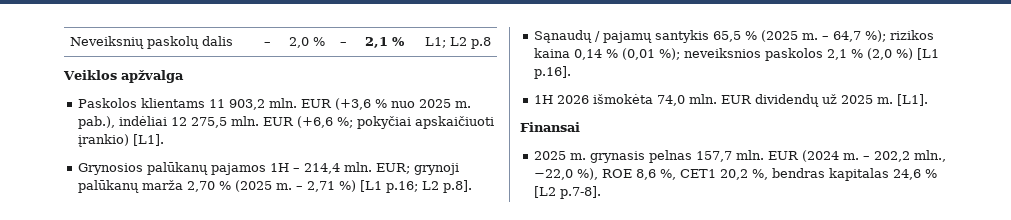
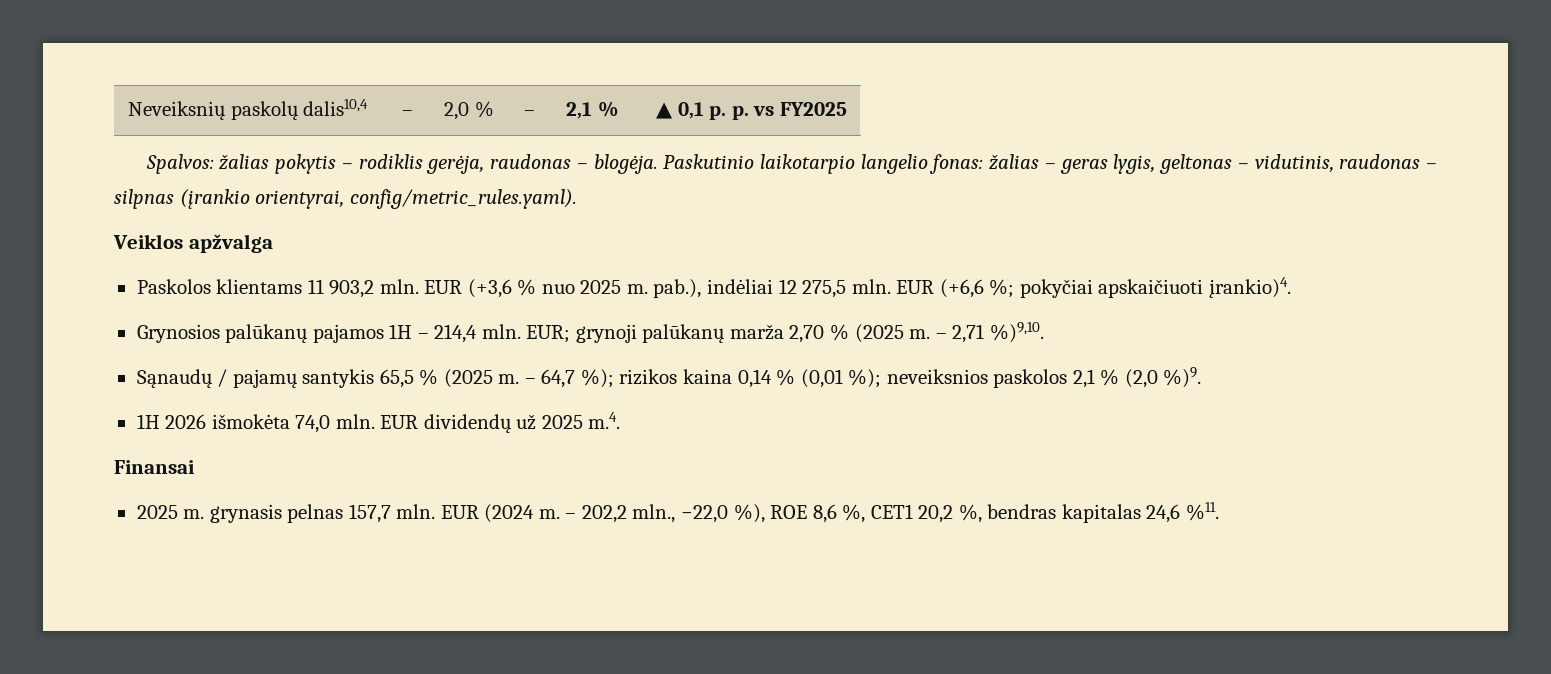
- Neveiksnių paskolų dalis | – | 2,0 % | – | 2,1 % | L1; L2 p.8
+ Neveiksnių paskolų dalis10,4 | – | 2,0 % | – | 2,1 % | ▲ 0,1 p. p. vs FY2025
+ Spalvos: žalias pokytis – rodiklis gerėja, raudonas – blogėja. Paskutinio laikotarpio langelio fonas: žalias – geras lygis, geltonas – vidutinis, raudonas – silpnas (įrankio orientyrai, config/metric_rules.yaml).
- EUR (+6,6 %; pokyčiai apskaičiuoti įrankio) [L1].
+ EUR (+6,6 %; pokyčiai apskaičiuoti įrankio)4.
- – 2,71 %) [L1 p.16; L2 p.8].
+ – 2,71 %)9,10.
- – 64,7 %); rizikos kaina 0,14 % (0,01 %); neveiksnios paskolos 2,1 % (2,0 %) [L1 p.16].
+ – 64,7 %); rizikos kaina 0,14 % (0,01 %); neveiksnios paskolos 2,1 % (2,0 %)9.
- EUR dividendų už 2025 m. [L1].
+ EUR dividendų už 2025 m.4.
- – 202,2 mln., −22,0 %), ROE 8,6 %, CET1 20,2 %, bendras kapitalas 24,6 % [L2 p.7-8].
+ – 202,2 mln., −22,0 %), ROE 8,6 %, CET1 20,2 %, bendras kapitalas 24,6 %11.

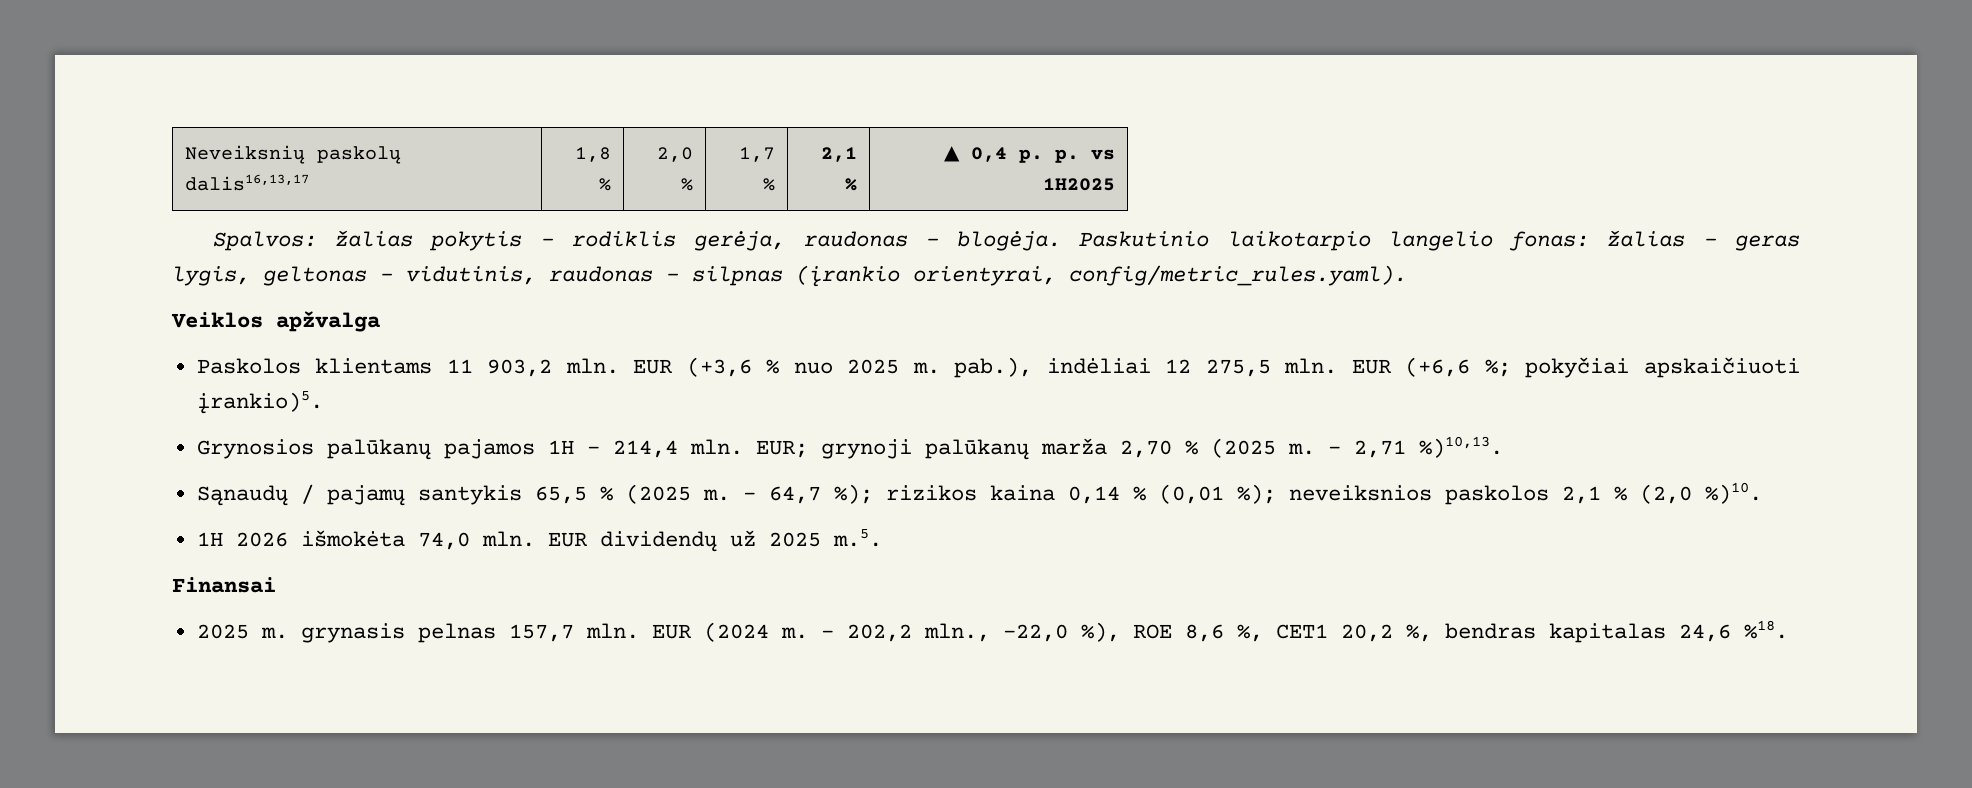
- Neveiksnių paskolų dalis10,4 | – | 2,0 % | – | 2,1 % | ▲ 0,1 p. p. vs FY2025
+ Neveiksnių paskolų dalis16,13,17 | 1,8 % | 2,0 % | 1,7 % | 2,1 % | ▲ 0,4 p. p. vs 1H2025
- EUR (+6,6 %; pokyčiai apskaičiuoti įrankio)4.
+ EUR (+6,6 %; pokyčiai apskaičiuoti įrankio)5.
- – 2,71 %)9,10.
+ – 2,71 %)10,13.
- – 64,7 %); rizikos kaina 0,14 % (0,01 %); neveiksnios paskolos 2,1 % (2,0 %)9.
+ – 64,7 %); rizikos kaina 0,14 % (0,01 %); neveiksnios paskolos 2,1 % (2,0 %)10.
- EUR dividendų už 2025 m.4.
+ EUR dividendų už 2025 m.5.
- – 202,2 mln., −22,0 %), ROE 8,6 %, CET1 20,2 %, bendras kapitalas 24,6 %11.
+ – 202,2 mln., −22,0 %), ROE 8,6 %, CET1 20,2 %, bendras kapitalas 24,6 %18.

